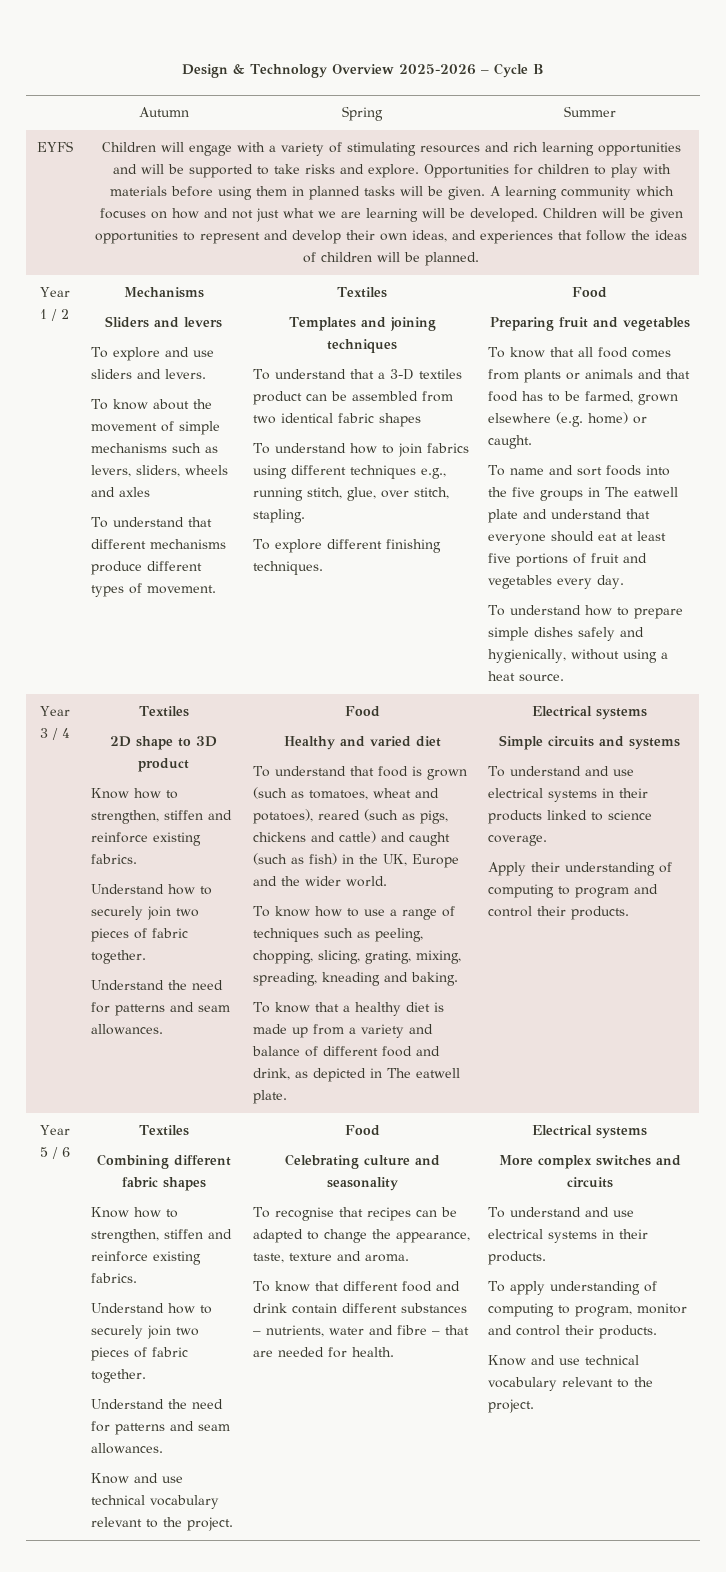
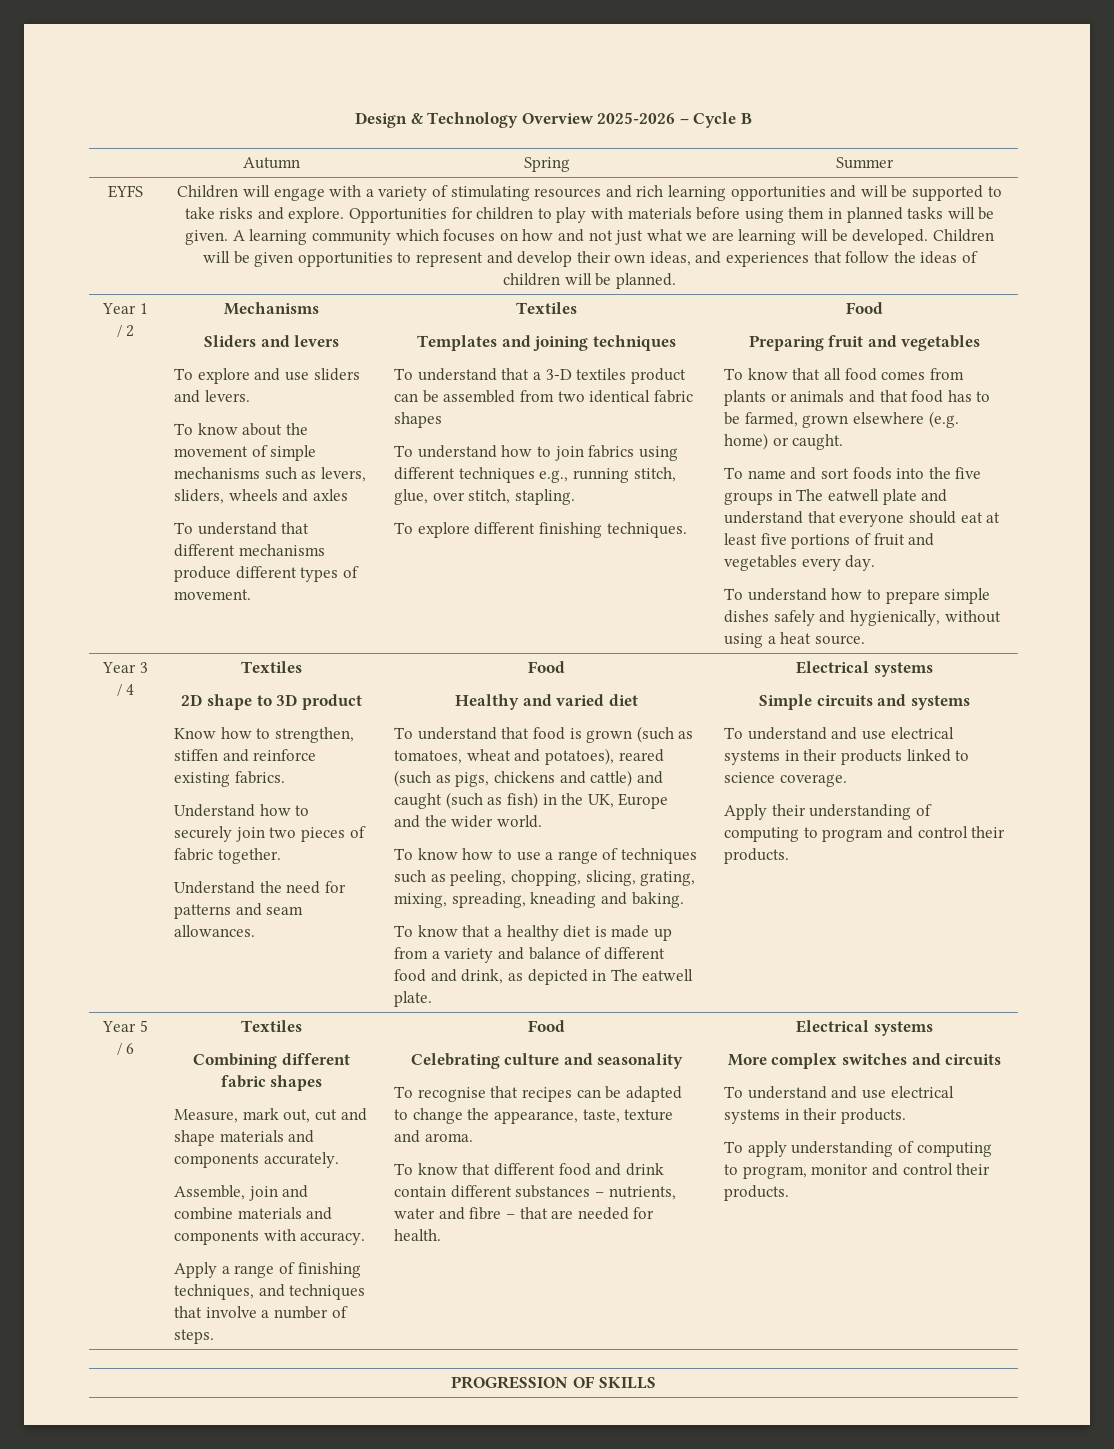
  Combining different fabric shapes
- Know how to strengthen, stiffen and reinforce existing fabrics.
- Understand how to securely join two pieces of fabric together.
- Understand the need for patterns and seam allowances.
- Know and use technical vocabulary relevant to the project.
+ Measure, mark out, cut and shape materials and components accurately.
+ Assemble, join and combine materials and components with accuracy.
+ Apply a range of finishing techniques, and techniques that involve a number of steps.
  To apply understanding of computing to program, monitor and control their products.
- Know and use technical vocabulary relevant to the project.
+ PROGRESSION OF SKILLS

